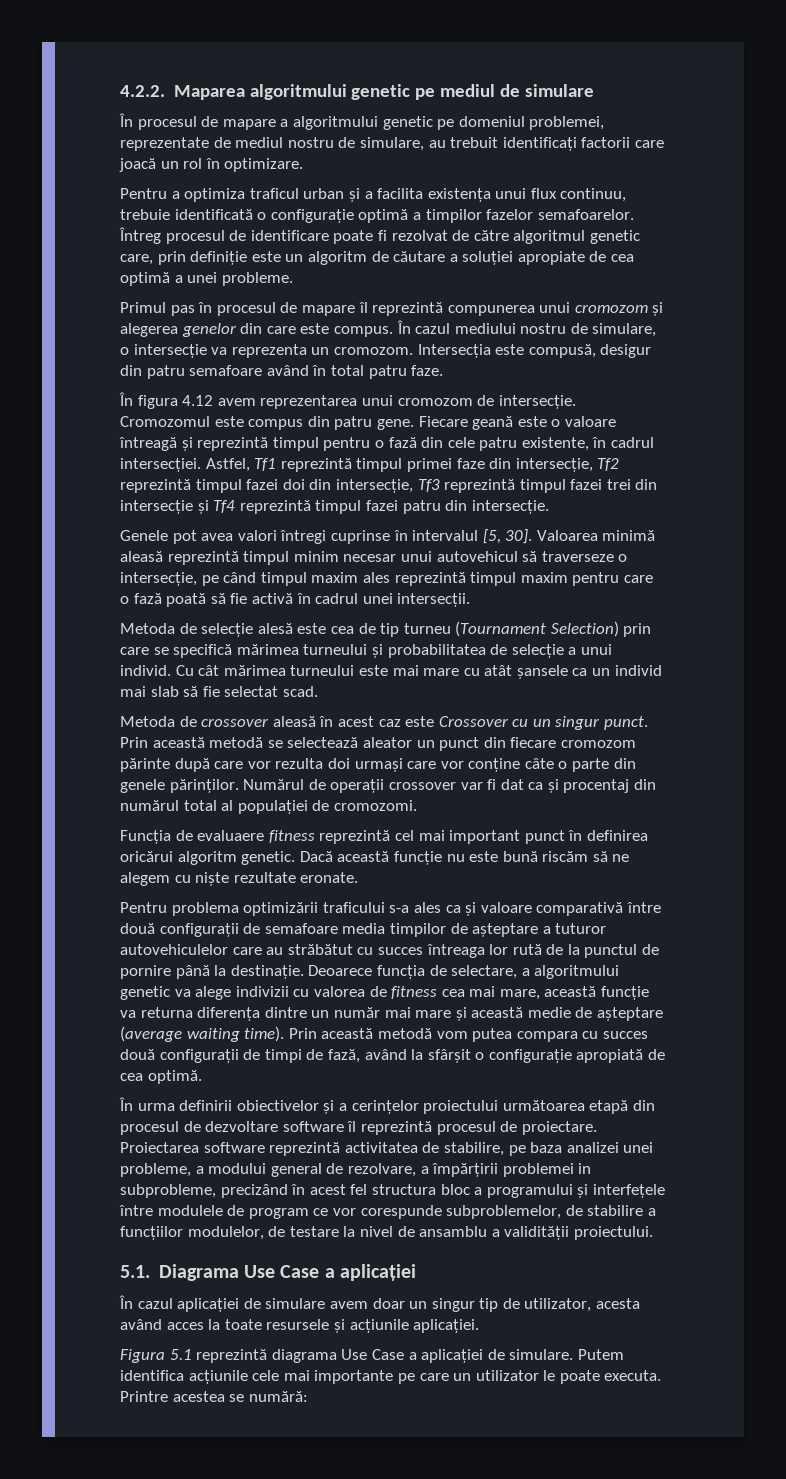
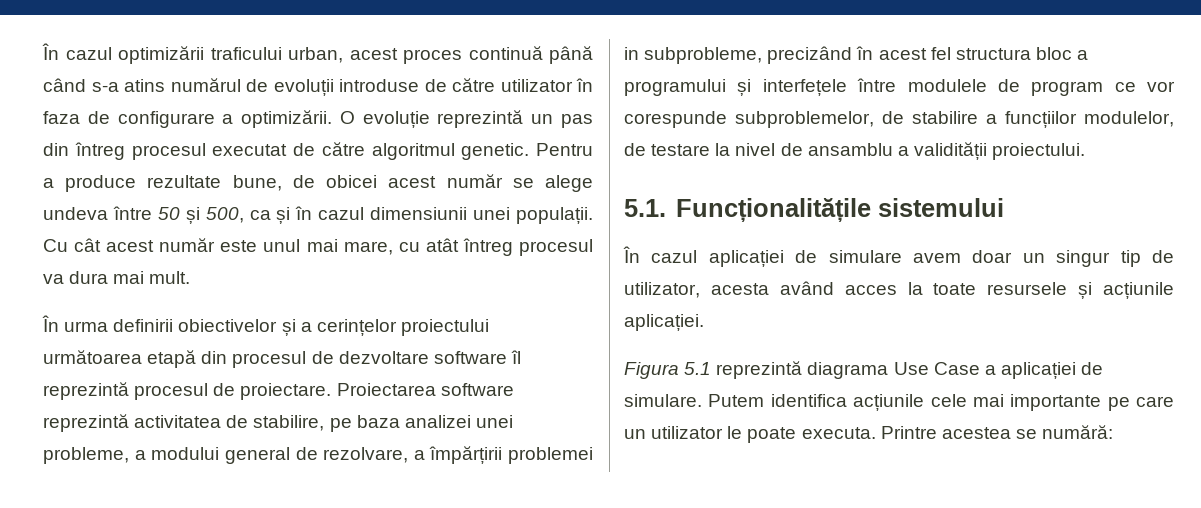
- 4.2.2. Maparea algoritmului genetic pe mediul de simulare
- În procesul de mapare a algoritmului genetic pe domeniul problemei, reprezentate de mediul nostru de simulare, au trebuit identificați factorii care joacă un rol în optimizare.
- Pentru a optimiza traficul urban și a facilita existența unui flux continuu, trebuie identificată o configurație optimă a timpilor fazelor semafoarelor. Întreg procesul de identificare poate fi rezolvat de către algoritmul genetic care, prin definiție este un algoritm de căutare a soluției apropiate de cea optimă a unei probleme.
- Primul pas în procesul de mapare îl reprezintă compunerea unui cromozom și alegerea genelor din care este compus. În cazul mediului nostru de simulare, o intersecție va reprezenta un cromozom. Intersecția este compusă, desigur din patru semafoare având în total patru faze.
- În figura 4.12 avem reprezentarea unui cromozom de intersecție. Cromozomul este compus din patru gene. Fiecare geană este o valoare întreagă și reprezintă timpul pentru o fază din cele patru existente, în cadrul intersecției. Astfel, Tf1 reprezintă timpul primei faze din intersecție, Tf2 reprezintă timpul fazei doi din intersecție, Tf3 reprezintă timpul fazei trei din intersecție și Tf4 reprezintă timpul fazei patru din intersecție.
- Genele pot avea valori întregi cuprinse în intervalul [5, 30]. Valoarea minimă aleasă reprezintă timpul minim necesar unui autovehicul să traverseze o intersecție, pe când timpul maxim ales reprezintă timpul maxim pentru care o fază poată să fie activă în cadrul unei intersecții.
- Metoda de selecție alesă este cea de tip turneu (Tournament Selection) prin care se specifică mărimea turneului și probabilitatea de selecție a unui individ. Cu cât mărimea turneului este mai mare cu atât șansele ca un individ mai slab să fie selectat scad.
- Metoda de crossover aleasă în acest caz este Crossover cu un singur punct. Prin această metodă se selectează aleator un punct din fiecare cromozom părinte după care vor rezulta doi urmași care vor conține câte o parte din genele părinților. Numărul de operații crossover var fi dat ca și procentaj din numărul total al populației de cromozomi.
- Funcția de evaluaere fitness reprezintă cel mai important punct în definirea oricărui algoritm genetic. Dacă această funcție nu este bună riscăm să ne alegem cu niște rezultate eronate.
- Pentru problema optimizării traficului s-a ales ca și valoare comparativă între două configurații de semafoare media timpilor de așteptare a tuturor autovehiculelor care au străbătut cu succes întreaga lor rută de la punctul de pornire până la destinație. Deoarece funcția de selectare, a algoritmului genetic va alege indivizii cu valorea de fitness cea mai mare, această funcție va returna diferența dintre un număr mai mare și această medie de așteptare (average waiting time). Prin această metodă vom putea compara cu succes două configurații de timpi de fază, având la sfârșit o configurație apropiată de cea optimă.
+ În cazul optimizării traficului urban, acest proces continuă până când s-a atins numărul de evoluții introduse de către utilizator în faza de configurare a optimizării. O evoluție reprezintă un pas din întreg procesul executat de către algoritmul genetic. Pentru a produce rezultate bune, de obicei acest număr se alege undeva între 50 și 500, ca și în cazul dimensiunii unei populații. Cu cât acest număr este unul mai mare, cu atât întreg procesul va dura mai mult.
- 5.1. Diagrama Use Case a aplicației
+ 5.1. Funcționalitățile sistemului

